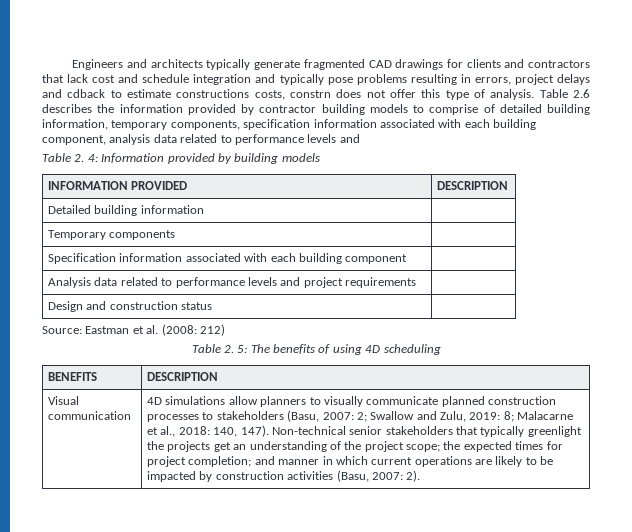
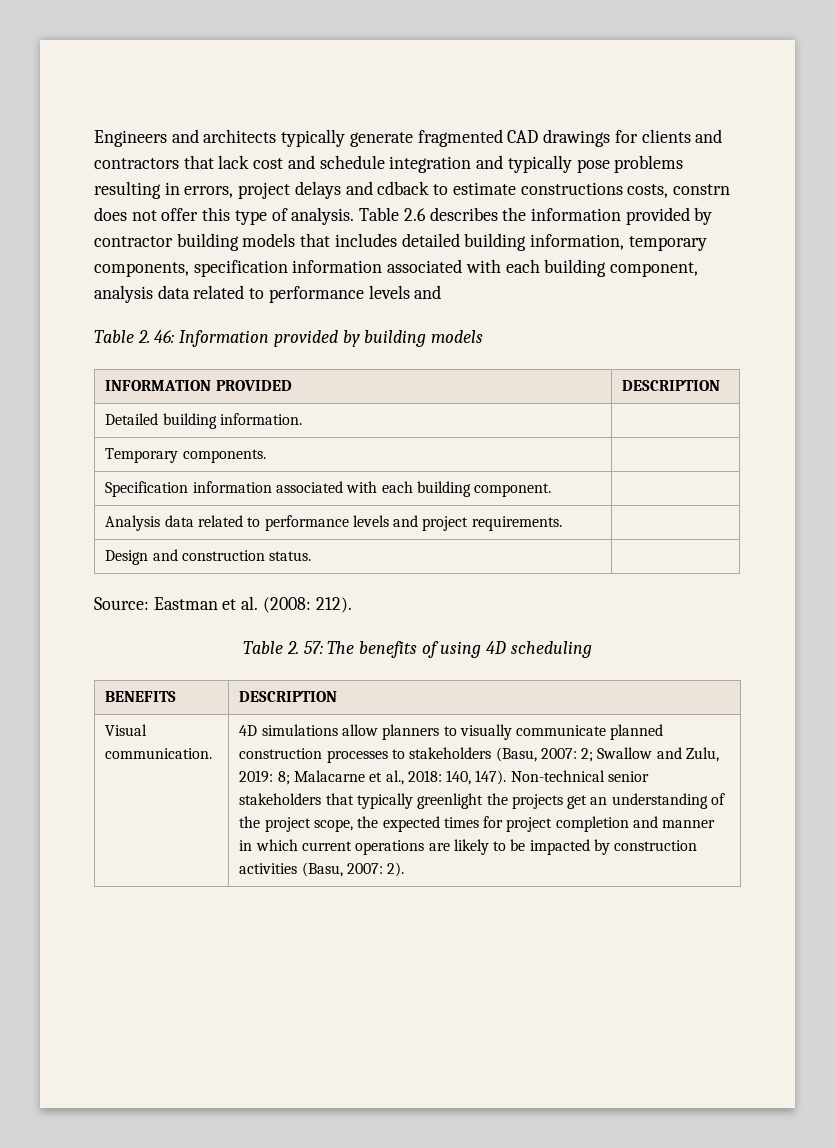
- Table 2.6 describes the information provided by contractor building models to comprise of detailed building information, temporary components, specification information associated with each building component, analysis data related to performance levels and
+ Table 2.6 describes the information provided by contractor building models that includes detailed building information, temporary components, specification information associated with each building component, analysis data related to performance levels and
- Table 2. 4: Information provided by building models
+ Table 2. 46: Information provided by building models
- Detailed building information |
+ Detailed building information. |
- Temporary components |
+ Temporary components. |
- Specification information associated with each building component |
+ Specification information associated with each building component. |
- Analysis data related to performance levels and project requirements |
+ Analysis data related to performance levels and project requirements. |
- Design and construction status |
+ Design and construction status. |
- Source: Eastman et al. (2008: 212)
- Table 2. 5: The benefits of using 4D scheduling
+ Source: Eastman et al. (2008: 212).
+ Table 2. 57: The benefits of using 4D scheduling
- Visual communication
+ Visual communication.
- Non-technical senior stakeholders that typically greenlight the projects get an understanding of the project scope; the expected times for project completion; and manner in which current operations are likely to be impacted by construction activities (Basu, 2007: 2).
+ Non-technical senior stakeholders that typically greenlight the projects get an understanding of the project scope, the expected times for project completion and manner in which current operations are likely to be impacted by construction activities (Basu, 2007: 2).

